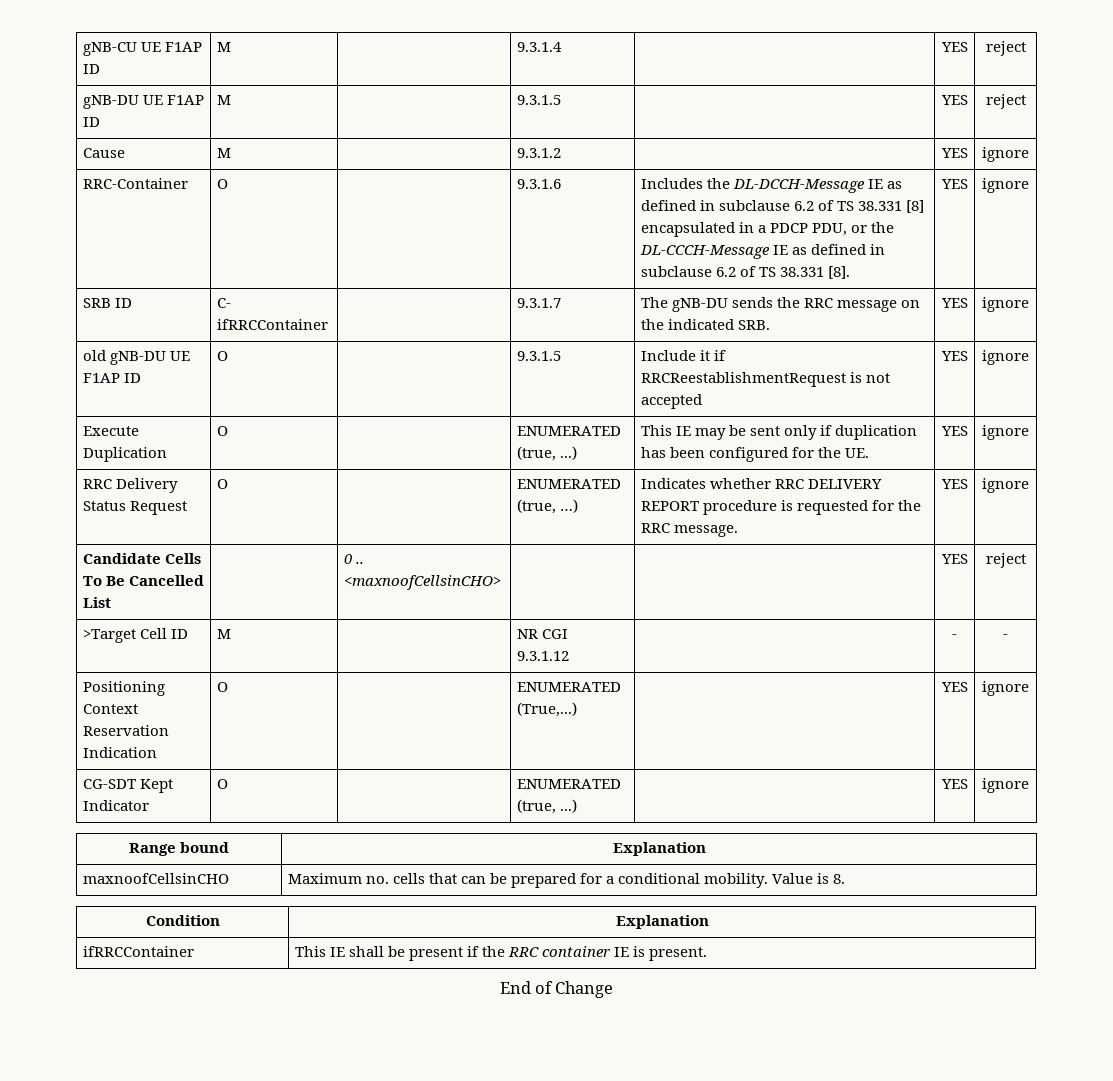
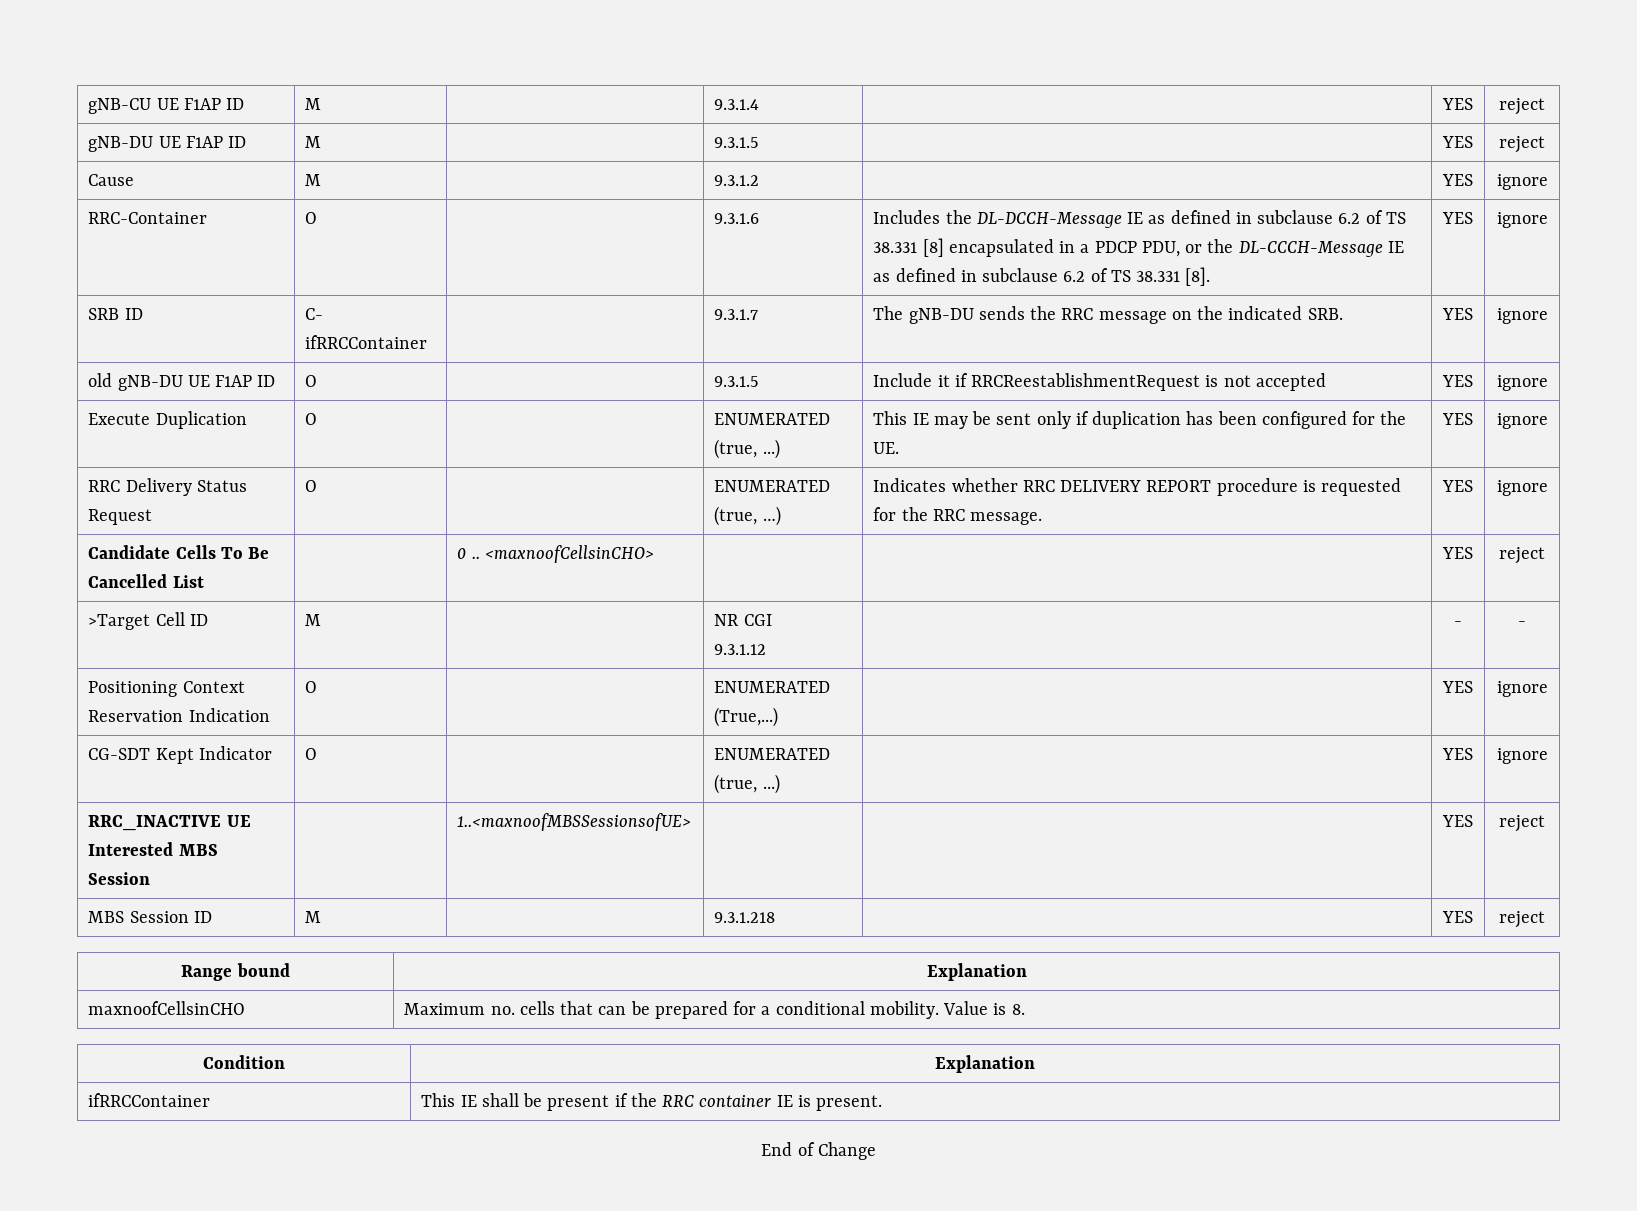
+ RRC_INACTIVE UE Interested MBS Session | | 1..<maxnoofMBSSessionsofUE> | | | YES | reject
+ MBS Session ID | M | | 9.3.1.218 | | YES | reject

